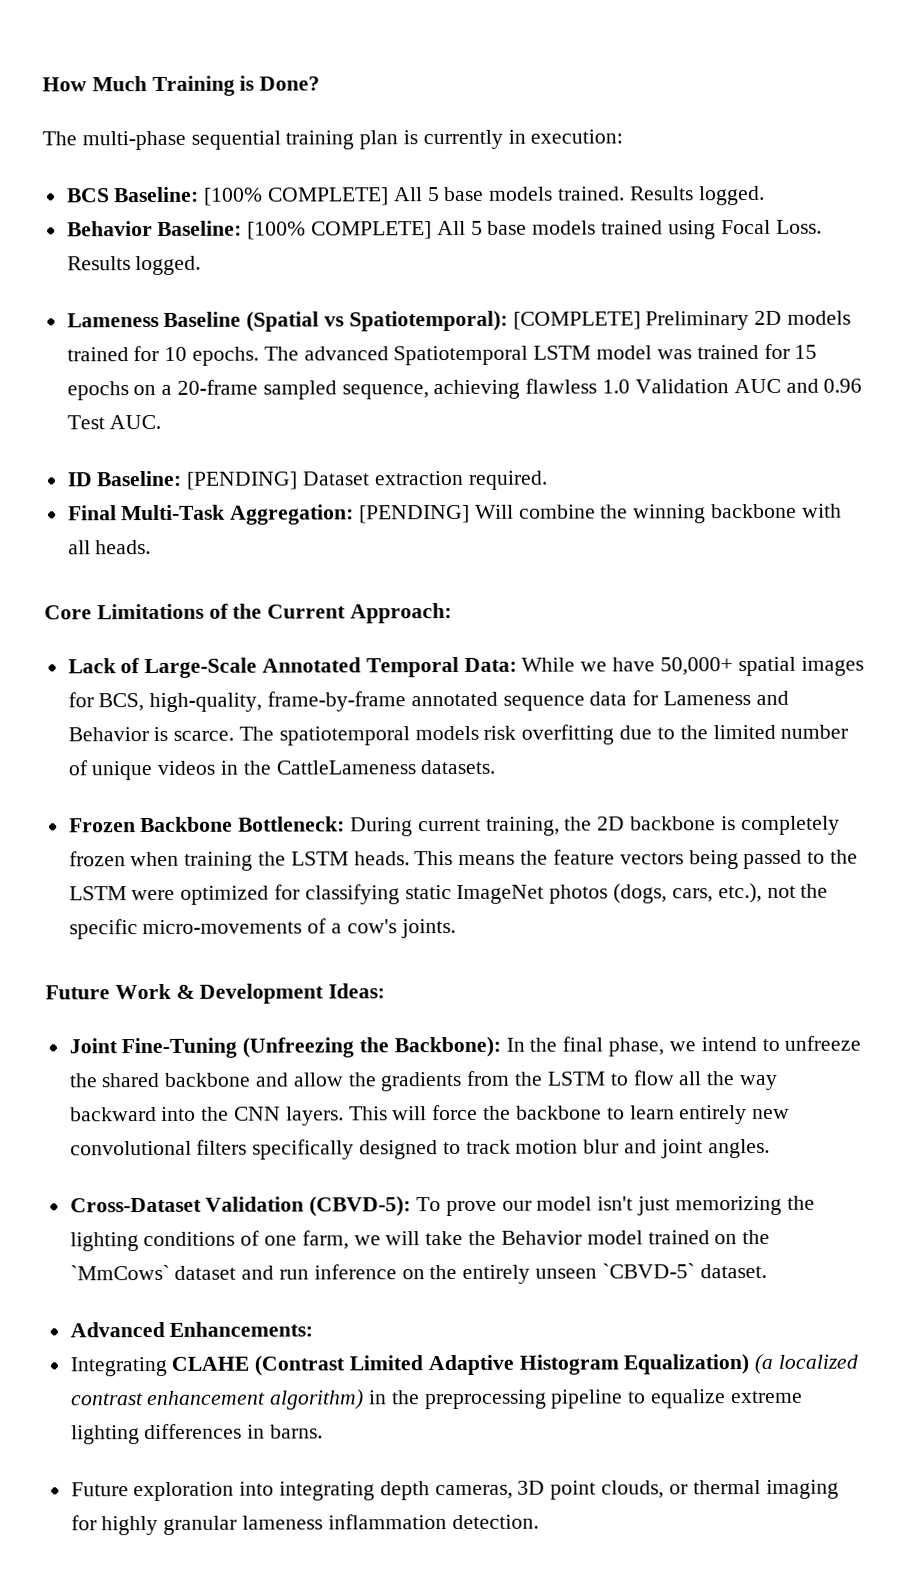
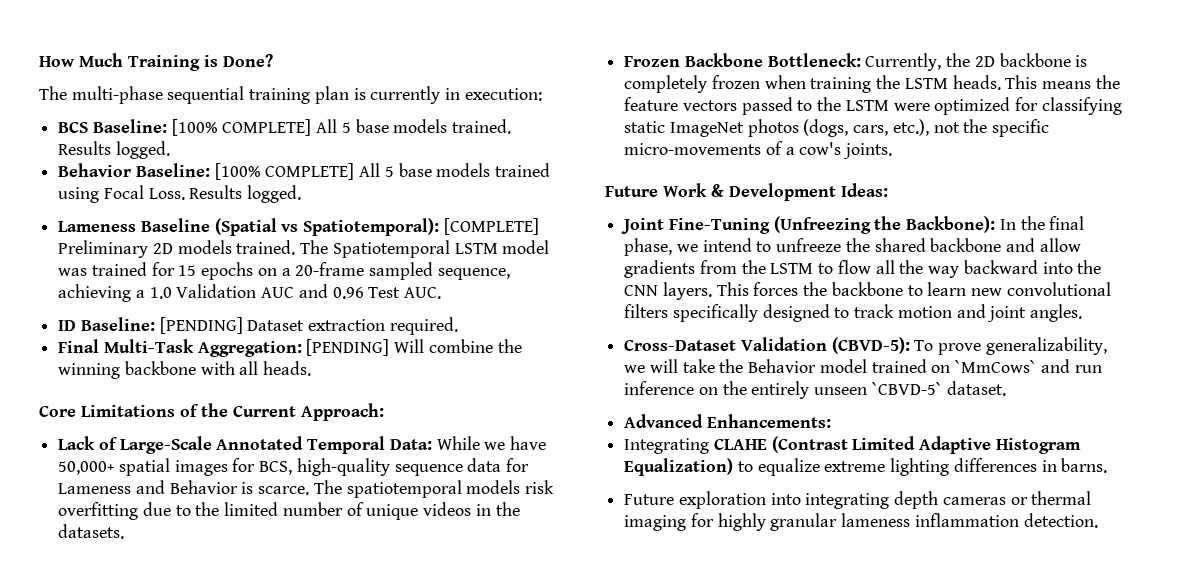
- Lameness Baseline (Spatial vs Spatiotemporal): [COMPLETE] Preliminary 2D models trained for 10 epochs. The advanced Spatiotemporal LSTM model was trained for 15 epochs on a 20-frame sampled sequence, achieving flawless 1.0 Validation AUC and 0.96 Test AUC.
+ Lameness Baseline (Spatial vs Spatiotemporal): [COMPLETE] Preliminary 2D models trained. The Spatiotemporal LSTM model was trained for 15 epochs on a 20-frame sampled sequence, achieving a 1.0 Validation AUC and 0.96 Test AUC.
- Lack of Large-Scale Annotated Temporal Data: While we have 50,000+ spatial images for BCS, high-quality, frame-by-frame annotated sequence data for Lameness and Behavior is scarce.
+ Lack of Large-Scale Annotated Temporal Data: While we have 50,000+ spatial images for BCS, high-quality sequence data for Lameness and Behavior is scarce.
- The spatiotemporal models risk overfitting due to the limited number of unique videos in the CattleLameness datasets.
+ The spatiotemporal models risk overfitting due to the limited number of unique videos in the datasets.
- Frozen Backbone Bottleneck: During current training, the 2D backbone is completely frozen when training the LSTM heads.
+ Frozen Backbone Bottleneck: Currently, the 2D backbone is completely frozen when training the LSTM heads.
- This means the feature vectors being passed to the LSTM were optimized for classifying static ImageNet photos (dogs, cars, etc.), not the specific micro-movements of a cow's joints.
+ This means the feature vectors passed to the LSTM were optimized for classifying static ImageNet photos (dogs, cars, etc.), not the specific micro-movements of a cow's joints.
- Joint Fine-Tuning (Unfreezing the Backbone): In the final phase, we intend to unfreeze the shared backbone and allow the gradients from the LSTM to flow all the way backward into the CNN layers.
+ Joint Fine-Tuning (Unfreezing the Backbone): In the final phase, we intend to unfreeze the shared backbone and allow gradients from the LSTM to flow all the way backward into the CNN layers.
- This will force the backbone to learn entirely new convolutional filters specifically designed to track motion blur and joint angles.
+ This forces the backbone to learn new convolutional filters specifically designed to track motion and joint angles.
- Cross-Dataset Validation (CBVD-5): To prove our model isn't just memorizing the lighting conditions of one farm, we will take the Behavior model trained on the `MmCows` dataset and run inference on the entirely unseen `CBVD-5` dataset.
+ Cross-Dataset Validation (CBVD-5): To prove generalizability, we will take the Behavior model trained on `MmCows` and run inference on the entirely unseen `CBVD-5` dataset.
- Integrating CLAHE (Contrast Limited Adaptive Histogram Equalization) (a localized contrast enhancement algorithm) in the preprocessing pipeline to equalize extreme lighting differences in barns.
+ Integrating CLAHE (Contrast Limited Adaptive Histogram Equalization) to equalize extreme lighting differences in barns.
- Future exploration into integrating depth cameras, 3D point clouds, or thermal imaging for highly granular lameness inflammation detection.
+ Future exploration into integrating depth cameras or thermal imaging for highly granular lameness inflammation detection.

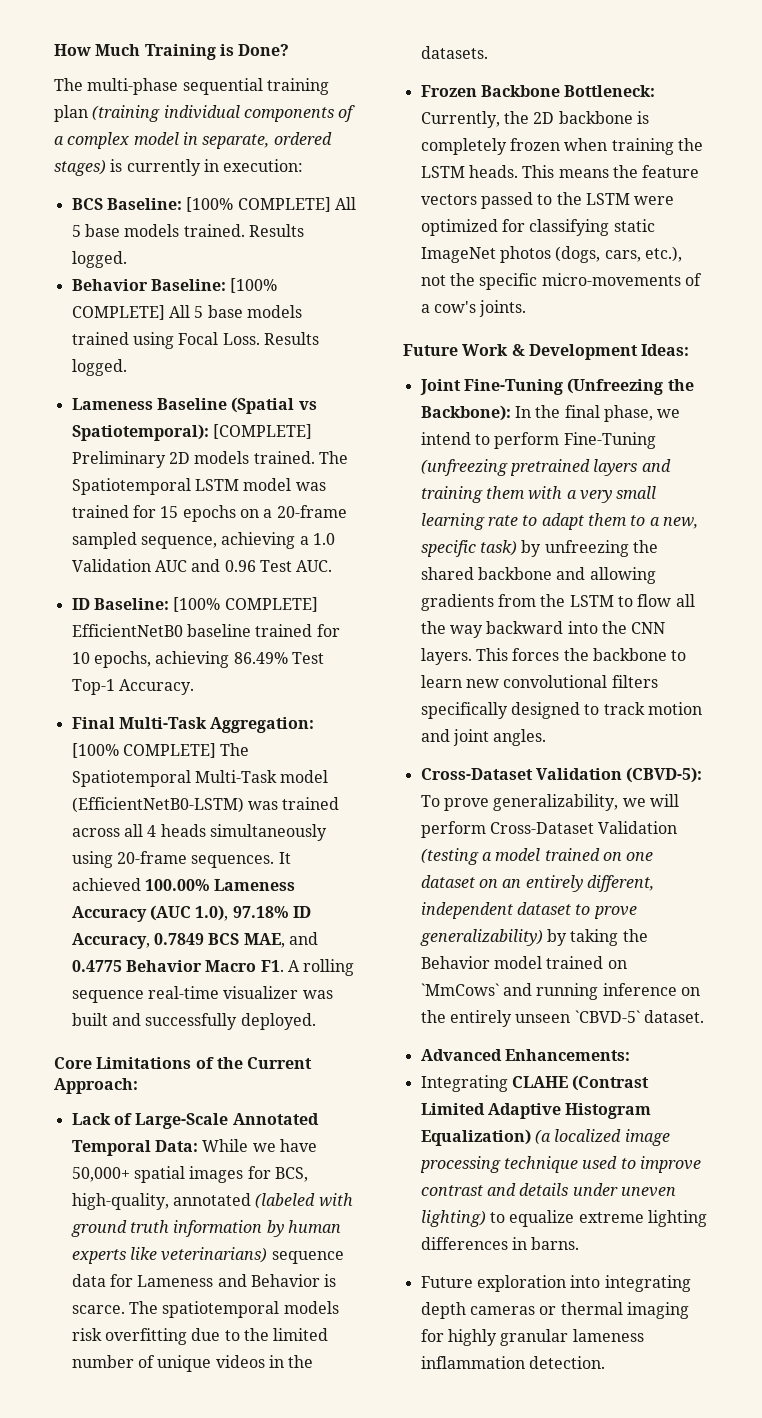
- The multi-phase sequential training plan is currently in execution:
+ The multi-phase sequential training plan (training individual components of a complex model in separate, ordered stages) is currently in execution:
- ID Baseline: [PENDING] Dataset extraction required.
- Final Multi-Task Aggregation: [PENDING] Will combine the winning backbone with all heads.
+ ID Baseline: [100% COMPLETE] EfficientNetB0 baseline trained for 10 epochs, achieving 86.49% Test Top-1 Accuracy.
+ Final Multi-Task Aggregation: [100% COMPLETE] The Spatiotemporal Multi-Task model (EfficientNetB0-LSTM) was trained across all 4 heads simultaneously using 20-frame sequences. It achieved 100.00% Lameness Accuracy (AUC 1.0), 97.18% ID Accuracy, 0.7849 BCS MAE, and 0.4775 Behavior Macro F1. A rolling sequence real-time visualizer was built and successfully deployed.
- Lack of Large-Scale Annotated Temporal Data: While we have 50,000+ spatial images for BCS, high-quality sequence data for Lameness and Behavior is scarce.
+ Lack of Large-Scale Annotated Temporal Data: While we have 50,000+ spatial images for BCS, high-quality, annotated (labeled with ground truth information by human experts like veterinarians) sequence data for Lameness and Behavior is scarce.
- Joint Fine-Tuning (Unfreezing the Backbone): In the final phase, we intend to unfreeze the shared backbone and allow gradients from the LSTM to flow all the way backward into the CNN layers.
+ Joint Fine-Tuning (Unfreezing the Backbone): In the final phase, we intend to perform Fine-Tuning (unfreezing pretrained layers and training them with a very small learning rate to adapt them to a new, specific task) by unfreezing the shared backbone and allowing gradients from the LSTM to flow all the way backward into the CNN layers.
- Cross-Dataset Validation (CBVD-5): To prove generalizability, we will take the Behavior model trained on `MmCows` and run inference on the entirely unseen `CBVD-5` dataset.
+ Cross-Dataset Validation (CBVD-5): To prove generalizability, we will perform Cross-Dataset Validation (testing a model trained on one dataset on an entirely different, independent dataset to prove generalizability) by taking the Behavior model trained on `MmCows` and running inference on the entirely unseen `CBVD-5` dataset.
- Integrating CLAHE (Contrast Limited Adaptive Histogram Equalization) to equalize extreme lighting differences in barns.
+ Integrating CLAHE (Contrast Limited Adaptive Histogram Equalization) (a localized image processing technique used to improve contrast and details under uneven lighting) to equalize extreme lighting differences in barns.

